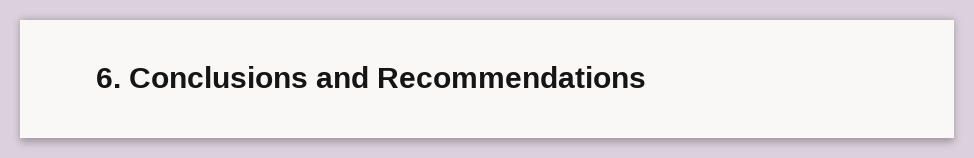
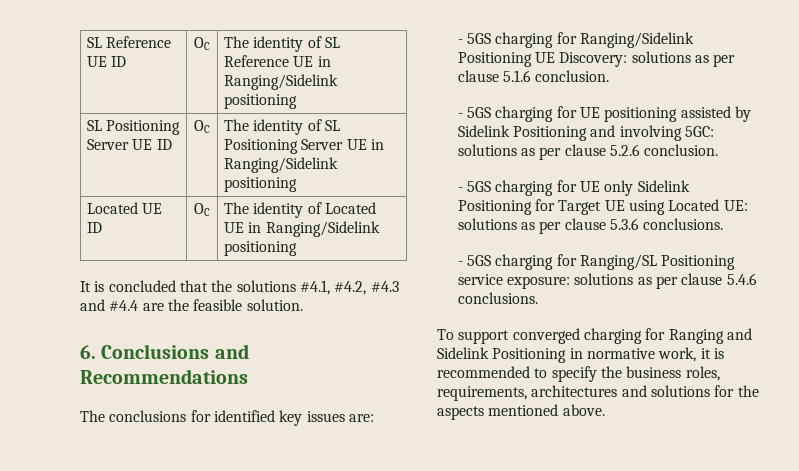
+ SL Reference UE ID | OC | The identity of SL Reference UE in Ranging/Sidelink positioning
+ SL Positioning Server UE ID | OC | The identity of SL Positioning Server UE in Ranging/Sidelink positioning
+ Located UE ID | OC | The identity of Located UE in Ranging/Sidelink positioning
+ It is concluded that the solutions #4.1, #4.2, #4.3 and #4.4 are the feasible solution.
  6. Conclusions and Recommendations
+ The conclusions for identified key issues are:
+ - 5GS charging for Ranging/Sidelink Positioning UE Discovery: solutions as per clause 5.1.6 conclusion.
+ - 5GS charging for UE positioning assisted by Sidelink Positioning and involving 5GC: solutions as per clause 5.2.6 conclusion.
+ - 5GS charging for UE only Sidelink Positioning for Target UE using Located UE: solutions as per clause 5.3.6 conclusions.
+ - 5GS charging for Ranging/SL Positioning service exposure: solutions as per clause 5.4.6 conclusions.
+ To support converged charging for Ranging and Sidelink Positioning in normative work, it is recommended to specify the business roles, requirements, architectures and solutions for the aspects mentioned above.

